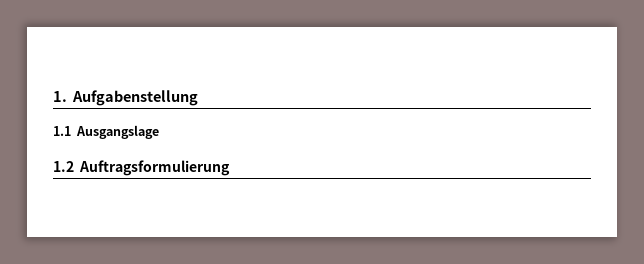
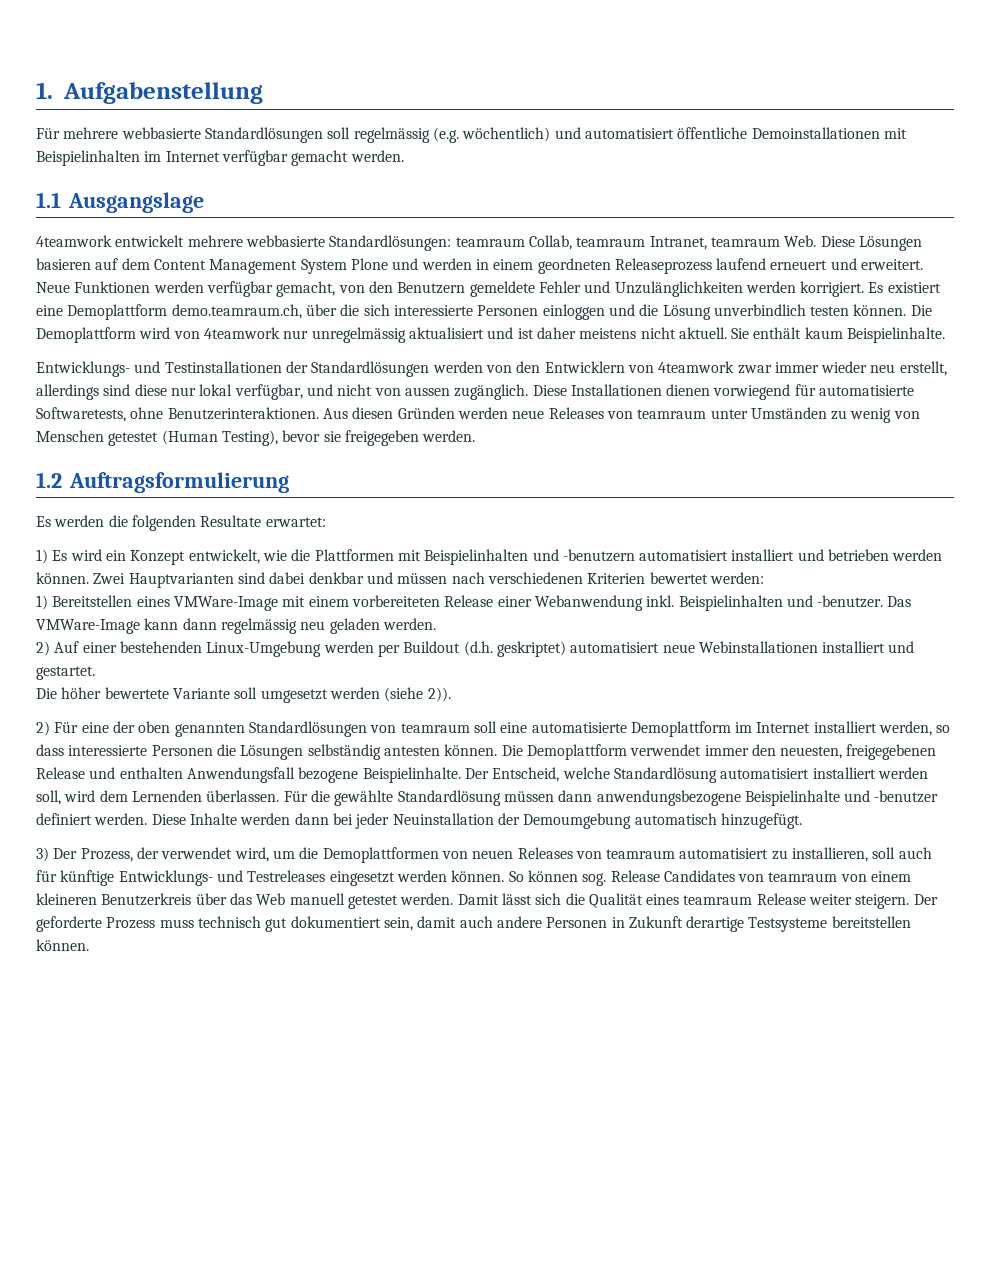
+ Für mehrere webbasierte Standardlösungen soll regelmässig (e.g. wöchentlich) und automatisiert öffentliche Demoinstallationen mit Beispielinhalten im Internet verfügbar gemacht werden.
  1.1 Ausgangslage
+ 4teamwork entwickelt mehrere webbasierte Standardlösungen: teamraum Collab, teamraum Intranet, teamraum Web. Diese Lösungen basieren auf dem Content Management System Plone und werden in einem geordneten Releaseprozess laufend erneuert und erweitert. Neue Funktionen werden verfügbar gemacht, von den Benutzern gemeldete Fehler und Unzulänglichkeiten werden korrigiert. Es existiert eine Demoplattform demo.teamraum.ch, über die sich interessierte Personen einloggen und die Lösung unverbindlich testen können. Die Demoplattform wird von 4teamwork nur unregelmässig aktualisiert und ist daher meistens nicht aktuell. Sie enthält kaum Beispielinhalte.
+ Entwicklungs- und Testinstallationen der Standardlösungen werden von den Entwicklern von 4teamwork zwar immer wieder neu erstellt, allerdings sind diese nur lokal verfügbar, und nicht von aussen zugänglich. Diese Installationen dienen vorwiegend für automatisierte Softwaretests, ohne Benutzerinteraktionen. Aus diesen Gründen werden neue Releases von teamraum unter Umständen zu wenig von Menschen getestet (Human Testing), bevor sie freigegeben werden.
  1.2 Auftragsformulierung
+ Es werden die folgenden Resultate erwartet:
+ 1) Es wird ein Konzept entwickelt, wie die Plattformen mit Beispielinhalten und -benutzern automatisiert installiert und betrieben werden können. Zwei Hauptvarianten sind dabei denkbar und müssen nach verschiedenen Kriterien bewertet werden:
+ 1) Bereitstellen eines VMWare-Image mit einem vorbereiteten Release einer Webanwendung inkl. Beispielinhalten und -benutzer. Das VMWare-Image kann dann regelmässig neu geladen werden.
+ 2) Auf einer bestehenden Linux-Umgebung werden per Buildout (d.h. geskriptet) automatisiert neue Webinstallationen installiert und gestartet.
+ Die höher bewertete Variante soll umgesetzt werden (siehe 2)).
+ 2) Für eine der oben genannten Standardlösungen von teamraum soll eine automatisierte Demoplattform im Internet installiert werden, so dass interessierte Personen die Lösungen selbständig antesten können. Die Demoplattform verwendet immer den neuesten, freigegebenen Release und enthalten Anwendungsfall bezogene Beispielinhalte. Der Entscheid, welche Standardlösung automatisiert installiert werden soll, wird dem Lernenden überlassen. Für die gewählte Standardlösung müssen dann anwendungsbezogene Beispielinhalte und -benutzer definiert werden. Diese Inhalte werden dann bei jeder Neuinstallation der Demoumgebung automatisch hinzugefügt.
+ 3) Der Prozess, der verwendet wird, um die Demoplattformen von neuen Releases von teamraum automatisiert zu installieren, soll auch für künftige Entwicklungs- und Testreleases eingesetzt werden können. So können sog. Release Candidates von teamraum von einem kleineren Benutzerkreis über das Web manuell getestet werden. Damit lässt sich die Qualität eines teamraum Release weiter steigern. Der geforderte Prozess muss technisch gut dokumentiert sein, damit auch andere Personen in Zukunft derartige Testsysteme bereitstellen können.

